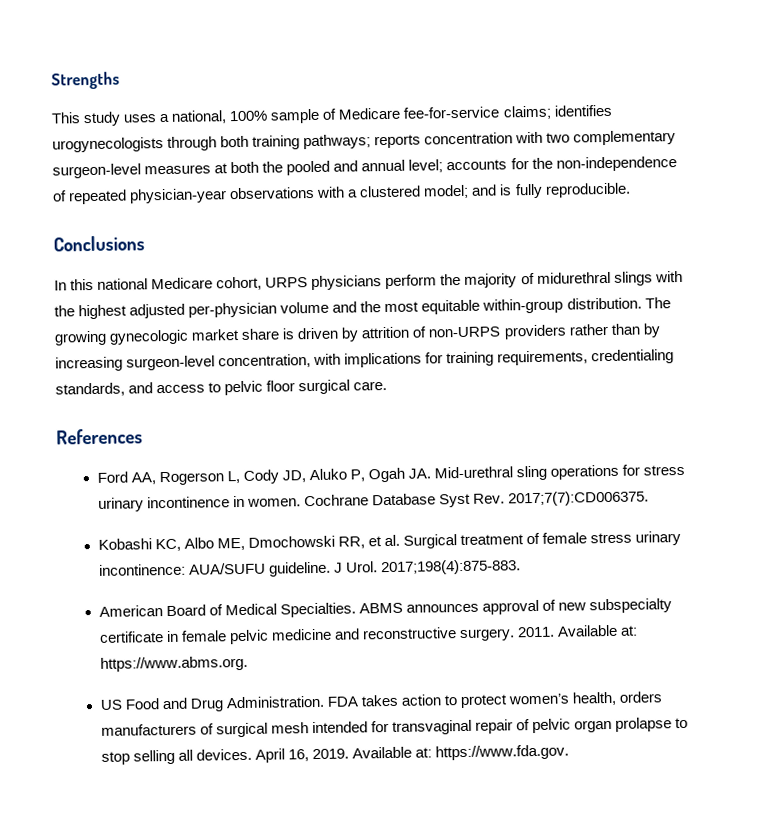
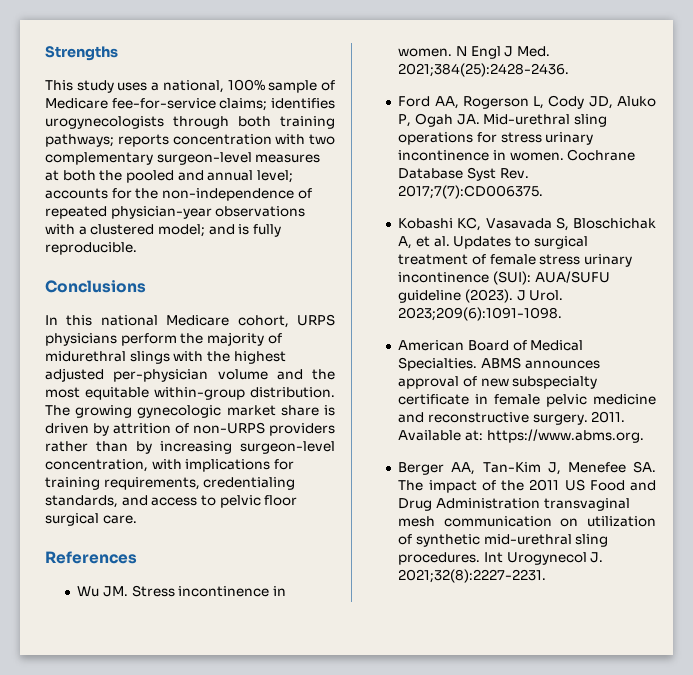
+ Wu JM. Stress incontinence in women. N Engl J Med. 2021;384(25):2428-2436.
- Kobashi KC, Albo ME, Dmochowski RR, et al. Surgical treatment of female stress urinary incontinence: AUA/SUFU guideline.
+ Kobashi KC, Vasavada S, Bloschichak A, et al. Updates to surgical treatment of female stress urinary incontinence (SUI): AUA/SUFU guideline (2023).
- 2017;198(4):875-883.
+ 2023;209(6):1091-1098.
- US Food and Drug Administration. FDA takes action to protect women’s health, orders manufacturers of surgical mesh intended for transvaginal repair of pelvic organ prolapse to stop selling all devices. April 16, 2019. Available at: https://www.fda.gov.
+ Berger AA, Tan-Kim J, Menefee SA. The impact of the 2011 US Food and Drug Administration transvaginal mesh communication on utilization of synthetic mid-urethral sling procedures. Int Urogynecol J. 2021;32(8):2227-2231.

